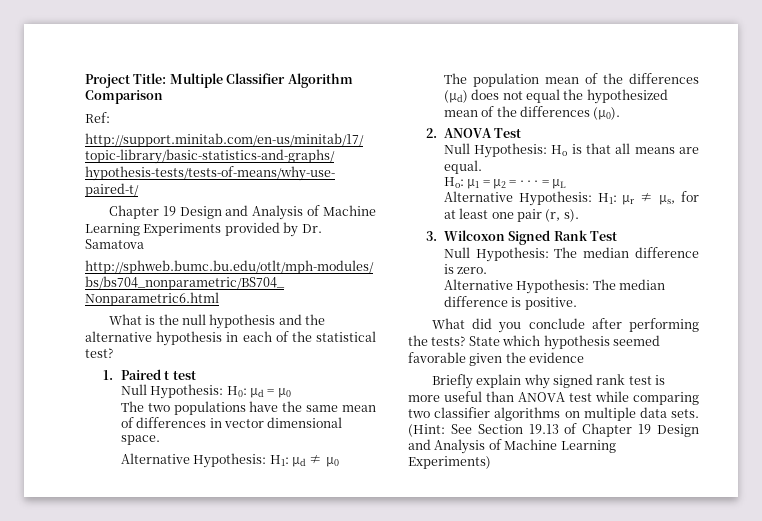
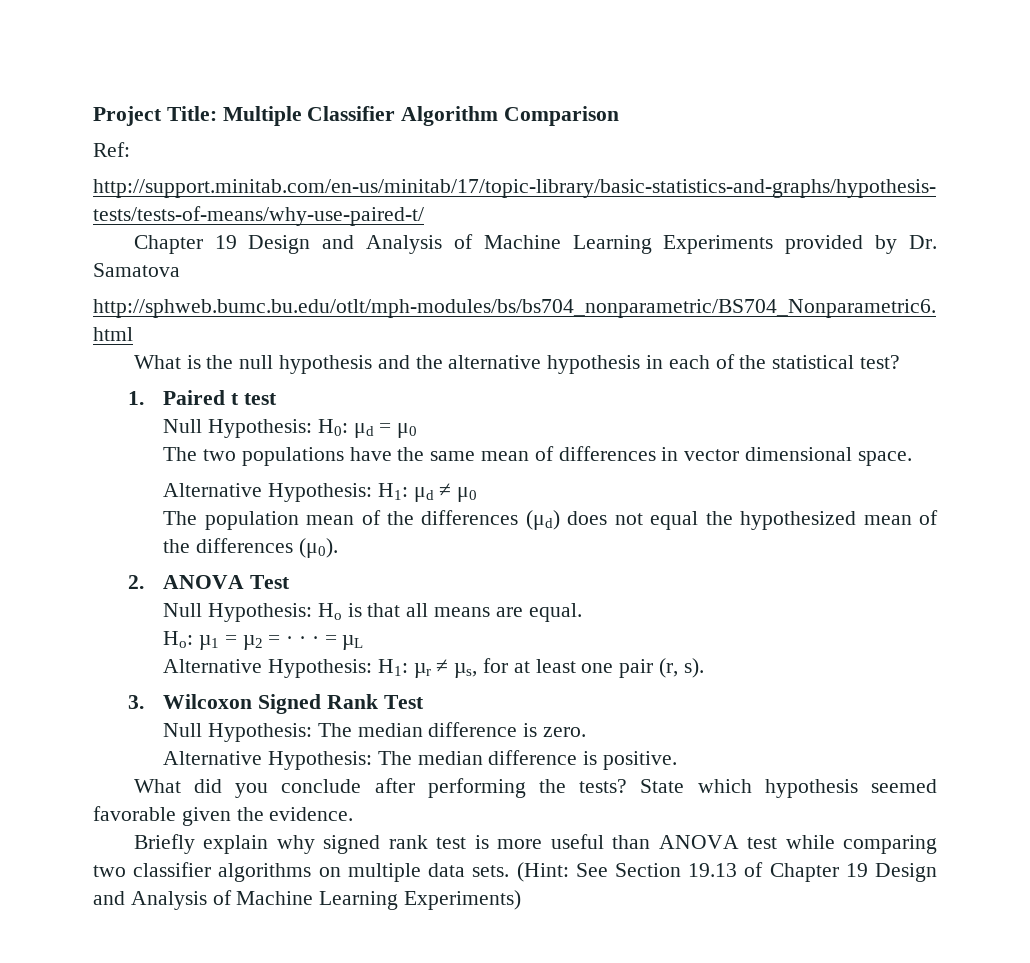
- State which hypothesis seemed favorable given the evidence
+ State which hypothesis seemed favorable given the evidence.

